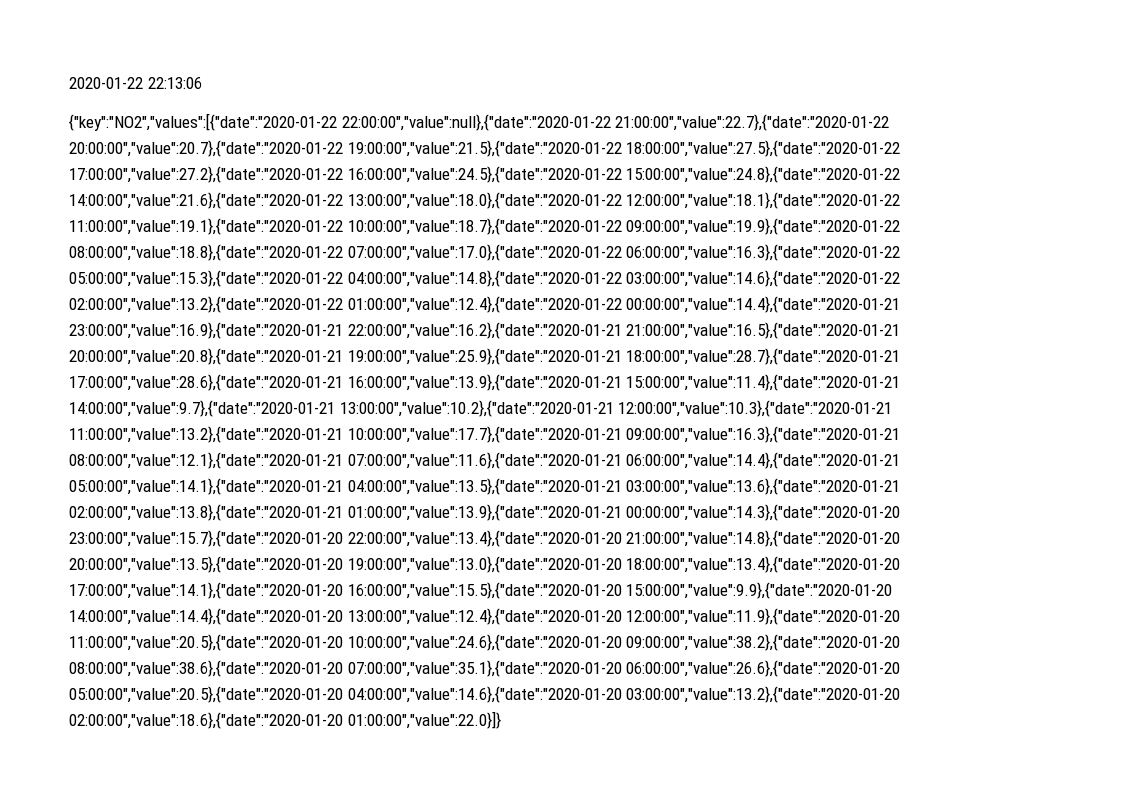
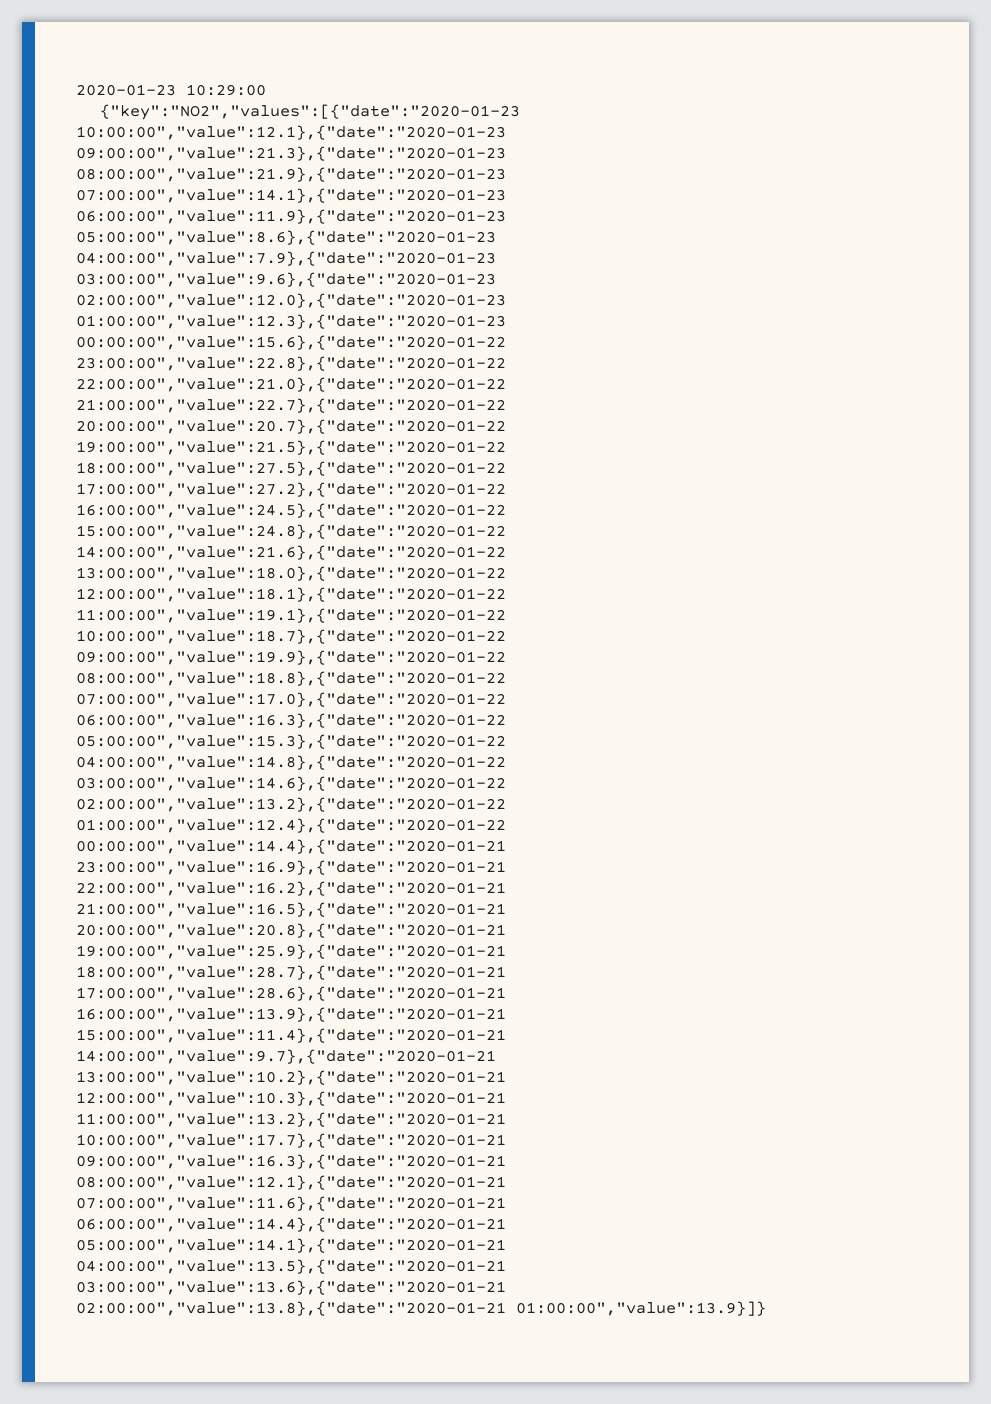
- 2020-01-22 22:13:06
- {"key":"NO2","values":[{"date":"2020-01-22 22:00:00","value":null},{"date":"2020-01-22 21:00:00","value":22.7},{"date":"2020-01-22 20:00:00","value":20.7},{"date":"2020-01-22 19:00:00","value":21.5},{"date":"2020-01-22 18:00:00","value":27.5},{"date":"2020-01-22 17:00:00","value":27.2},{"date":"2020-01-22 16:00:00","value":24.5},{"date":"2020-01-22 15:00:00","value":24.8},{"date":"2020-01-22 14:00:00","value":21.6},{"date":"2020-01-22 13:00:00","value":18.0},{"date":"2020-01-22 12:00:00","value":18.1},{"date":"2020-01-22 11:00:00","value":19.1},{"date":"2020-01-22 10:00:00","value":18.7},{"date":"2020-01-22 09:00:00","value":19.9},{"date":"2020-01-22 08:00:00","value":18.8},{"date":"2020-01-22 07:00:00","value":17.0},{"date":"2020-01-22 06:00:00","value":16.3},{"date":"2020-01-22 05:00:00","value":15.3},{"date":"2020-01-22 04:00:00","value":14.8},{"date":"2020-01-22 03:00:00","value":14.6},{"date":"2020-01-22 02:00:00","value":13.2},{"date":"2020-01-22 01:00:00","value":12.4},{"date":"2020-01-22 00:00:00","value":14.4},{"date":"2020-01-21 23:00:00","value":16.9},{"date":"2020-01-21 22:00:00","value":16.2},{"date":"2020-01-21 21:00:00","value":16.5},{"date":"2020-01-21 20:00:00","value":20.8},{"date":"2020-01-21 19:00:00","value":25.9},{"date":"2020-01-21 18:00:00","value":28.7},{"date":"2020-01-21 17:00:00","value":28.6},{"date":"2020-01-21 16:00:00","value":13.9},{"date":"2020-01-21 15:00:00","value":11.4},{"date":"2020-01-21 14:00:00","value":9.7},{"date":"2020-01-21 13:00:00","value":10.2},{"date":"2020-01-21 12:00:00","value":10.3},{"date":"2020-01-21 11:00:00","value":13.2},{"date":"2020-01-21 10:00:00","value":17.7},{"date":"2020-01-21 09:00:00","value":16.3},{"date":"2020-01-21 08:00:00","value":12.1},{"date":"2020-01-21 07:00:00","value":11.6},{"date":"2020-01-21 06:00:00","value":14.4},{"date":"2020-01-21 05:00:00","value":14.1},{"date":"2020-01-21 04:00:00","value":13.5},{"date":"2020-01-21 03:00:00","value":13.6},{"date":"2020-01-21 02:00:00","value":13.8},{"date":"2020-01-21 01:00:00","value":13.9},{"date":"2020-01-21 00:00:00","value":14.3},{"date":"2020-01-20 23:00:00","value":15.7},{"date":"2020-01-20 22:00:00","value":13.4},{"date":"2020-01-20 21:00:00","value":14.8},{"date":"2020-01-20 20:00:00","value":13.5},{"date":"2020-01-20 19:00:00","value":13.0},{"date":"2020-01-20 18:00:00","value":13.4},{"date":"2020-01-20 17:00:00","value":14.1},{"date":"2020-01-20 16:00:00","value":15.5},{"date":"2020-01-20 15:00:00","value":9.9},{"date":"2020-01-20 14:00:00","value":14.4},{"date":"2020-01-20 13:00:00","value":12.4},{"date":"2020-01-20 12:00:00","value":11.9},{"date":"2020-01-20 11:00:00","value":20.5},{"date":"2020-01-20 10:00:00","value":24.6},{"date":"2020-01-20 09:00:00","value":38.2},{"date":"2020-01-20 08:00:00","value":38.6},{"date":"2020-01-20 07:00:00","value":35.1},{"date":"2020-01-20 06:00:00","value":26.6},{"date":"2020-01-20 05:00:00","value":20.5},{"date":"2020-01-20 04:00:00","value":14.6},{"date":"2020-01-20 03:00:00","value":13.2},{"date":"2020-01-20 02:00:00","value":18.6},{"date":"2020-01-20 01:00:00","value":22.0}]}
+ 2020-01-23 10:29:00
+ {"key":"NO2","values":[{"date":"2020-01-23 10:00:00","value":12.1},{"date":"2020-01-23 09:00:00","value":21.3},{"date":"2020-01-23 08:00:00","value":21.9},{"date":"2020-01-23 07:00:00","value":14.1},{"date":"2020-01-23 06:00:00","value":11.9},{"date":"2020-01-23 05:00:00","value":8.6},{"date":"2020-01-23 04:00:00","value":7.9},{"date":"2020-01-23 03:00:00","value":9.6},{"date":"2020-01-23 02:00:00","value":12.0},{"date":"2020-01-23 01:00:00","value":12.3},{"date":"2020-01-23 00:00:00","value":15.6},{"date":"2020-01-22 23:00:00","value":22.8},{"date":"2020-01-22 22:00:00","value":21.0},{"date":"2020-01-22 21:00:00","value":22.7},{"date":"2020-01-22 20:00:00","value":20.7},{"date":"2020-01-22 19:00:00","value":21.5},{"date":"2020-01-22 18:00:00","value":27.5},{"date":"2020-01-22 17:00:00","value":27.2},{"date":"2020-01-22 16:00:00","value":24.5},{"date":"2020-01-22 15:00:00","value":24.8},{"date":"2020-01-22 14:00:00","value":21.6},{"date":"2020-01-22 13:00:00","value":18.0},{"date":"2020-01-22 12:00:00","value":18.1},{"date":"2020-01-22 11:00:00","value":19.1},{"date":"2020-01-22 10:00:00","value":18.7},{"date":"2020-01-22 09:00:00","value":19.9},{"date":"2020-01-22 08:00:00","value":18.8},{"date":"2020-01-22 07:00:00","value":17.0},{"date":"2020-01-22 06:00:00","value":16.3},{"date":"2020-01-22 05:00:00","value":15.3},{"date":"2020-01-22 04:00:00","value":14.8},{"date":"2020-01-22 03:00:00","value":14.6},{"date":"2020-01-22 02:00:00","value":13.2},{"date":"2020-01-22 01:00:00","value":12.4},{"date":"2020-01-22 00:00:00","value":14.4},{"date":"2020-01-21 23:00:00","value":16.9},{"date":"2020-01-21 22:00:00","value":16.2},{"date":"2020-01-21 21:00:00","value":16.5},{"date":"2020-01-21 20:00:00","value":20.8},{"date":"2020-01-21 19:00:00","value":25.9},{"date":"2020-01-21 18:00:00","value":28.7},{"date":"2020-01-21 17:00:00","value":28.6},{"date":"2020-01-21 16:00:00","value":13.9},{"date":"2020-01-21 15:00:00","value":11.4},{"date":"2020-01-21 14:00:00","value":9.7},{"date":"2020-01-21 13:00:00","value":10.2},{"date":"2020-01-21 12:00:00","value":10.3},{"date":"2020-01-21 11:00:00","value":13.2},{"date":"2020-01-21 10:00:00","value":17.7},{"date":"2020-01-21 09:00:00","value":16.3},{"date":"2020-01-21 08:00:00","value":12.1},{"date":"2020-01-21 07:00:00","value":11.6},{"date":"2020-01-21 06:00:00","value":14.4},{"date":"2020-01-21 05:00:00","value":14.1},{"date":"2020-01-21 04:00:00","value":13.5},{"date":"2020-01-21 03:00:00","value":13.6},{"date":"2020-01-21 02:00:00","value":13.8},{"date":"2020-01-21 01:00:00","value":13.9}]}

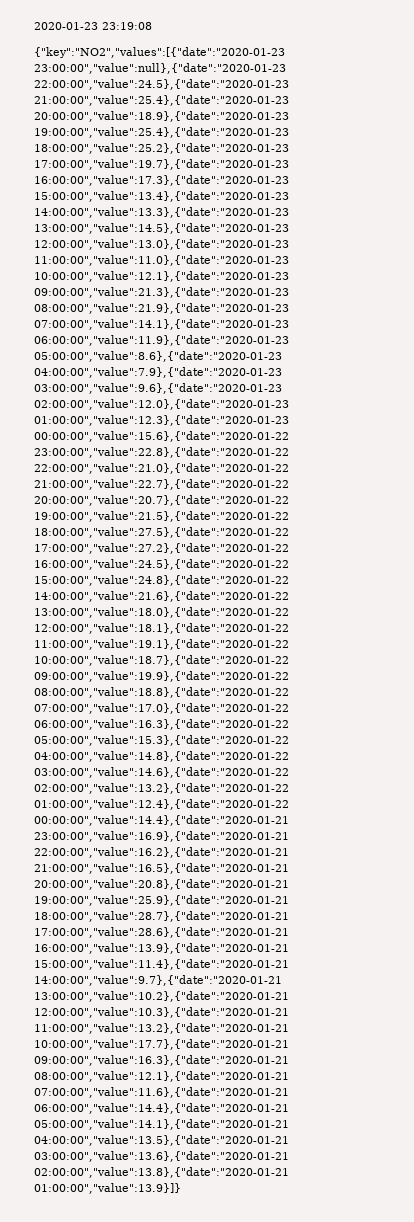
- 2020-01-23 10:29:00
+ 2020-01-23 23:19:08
- {"key":"NO2","values":[{"date":"2020-01-23 10:00:00","value":12.1},{"date":"2020-01-23 09:00:00","value":21.3},{"date":"2020-01-23 08:00:00","value":21.9},{"date":"2020-01-23 07:00:00","value":14.1},{"date":"2020-01-23 06:00:00","value":11.9},{"date":"2020-01-23 05:00:00","value":8.6},{"date":"2020-01-23 04:00:00","value":7.9},{"date":"2020-01-23 03:00:00","value":9.6},{"date":"2020-01-23 02:00:00","value":12.0},{"date":"2020-01-23 01:00:00","value":12.3},{"date":"2020-01-23 00:00:00","value":15.6},{"date":"2020-01-22 23:00:00","value":22.8},{"date":"2020-01-22 22:00:00","value":21.0},{"date":"2020-01-22 21:00:00","value":22.7},{"date":"2020-01-22 20:00:00","value":20.7},{"date":"2020-01-22 19:00:00","value":21.5},{"date":"2020-01-22 18:00:00","value":27.5},{"date":"2020-01-22 17:00:00","value":27.2},{"date":"2020-01-22 16:00:00","value":24.5},{"date":"2020-01-22 15:00:00","value":24.8},{"date":"2020-01-22 14:00:00","value":21.6},{"date":"2020-01-22 13:00:00","value":18.0},{"date":"2020-01-22 12:00:00","value":18.1},{"date":"2020-01-22 11:00:00","value":19.1},{"date":"2020-01-22 10:00:00","value":18.7},{"date":"2020-01-22 09:00:00","value":19.9},{"date":"2020-01-22 08:00:00","value":18.8},{"date":"2020-01-22 07:00:00","value":17.0},{"date":"2020-01-22 06:00:00","value":16.3},{"date":"2020-01-22 05:00:00","value":15.3},{"date":"2020-01-22 04:00:00","value":14.8},{"date":"2020-01-22 03:00:00","value":14.6},{"date":"2020-01-22 02:00:00","value":13.2},{"date":"2020-01-22 01:00:00","value":12.4},{"date":"2020-01-22 00:00:00","value":14.4},{"date":"2020-01-21 23:00:00","value":16.9},{"date":"2020-01-21 22:00:00","value":16.2},{"date":"2020-01-21 21:00:00","value":16.5},{"date":"2020-01-21 20:00:00","value":20.8},{"date":"2020-01-21 19:00:00","value":25.9},{"date":"2020-01-21 18:00:00","value":28.7},{"date":"2020-01-21 17:00:00","value":28.6},{"date":"2020-01-21 16:00:00","value":13.9},{"date":"2020-01-21 15:00:00","value":11.4},{"date":"2020-01-21 14:00:00","value":9.7},{"date":"2020-01-21 13:00:00","value":10.2},{"date":"2020-01-21 12:00:00","value":10.3},{"date":"2020-01-21 11:00:00","value":13.2},{"date":"2020-01-21 10:00:00","value":17.7},{"date":"2020-01-21 09:00:00","value":16.3},{"date":"2020-01-21 08:00:00","value":12.1},{"date":"2020-01-21 07:00:00","value":11.6},{"date":"2020-01-21 06:00:00","value":14.4},{"date":"2020-01-21 05:00:00","value":14.1},{"date":"2020-01-21 04:00:00","value":13.5},{"date":"2020-01-21 03:00:00","value":13.6},{"date":"2020-01-21 02:00:00","value":13.8},{"date":"2020-01-21 01:00:00","value":13.9}]}
+ {"key":"NO2","values":[{"date":"2020-01-23 23:00:00","value":null},{"date":"2020-01-23 22:00:00","value":24.5},{"date":"2020-01-23 21:00:00","value":25.4},{"date":"2020-01-23 20:00:00","value":18.9},{"date":"2020-01-23 19:00:00","value":25.4},{"date":"2020-01-23 18:00:00","value":25.2},{"date":"2020-01-23 17:00:00","value":19.7},{"date":"2020-01-23 16:00:00","value":17.3},{"date":"2020-01-23 15:00:00","value":13.4},{"date":"2020-01-23 14:00:00","value":13.3},{"date":"2020-01-23 13:00:00","value":14.5},{"date":"2020-01-23 12:00:00","value":13.0},{"date":"2020-01-23 11:00:00","value":11.0},{"date":"2020-01-23 10:00:00","value":12.1},{"date":"2020-01-23 09:00:00","value":21.3},{"date":"2020-01-23 08:00:00","value":21.9},{"date":"2020-01-23 07:00:00","value":14.1},{"date":"2020-01-23 06:00:00","value":11.9},{"date":"2020-01-23 05:00:00","value":8.6},{"date":"2020-01-23 04:00:00","value":7.9},{"date":"2020-01-23 03:00:00","value":9.6},{"date":"2020-01-23 02:00:00","value":12.0},{"date":"2020-01-23 01:00:00","value":12.3},{"date":"2020-01-23 00:00:00","value":15.6},{"date":"2020-01-22 23:00:00","value":22.8},{"date":"2020-01-22 22:00:00","value":21.0},{"date":"2020-01-22 21:00:00","value":22.7},{"date":"2020-01-22 20:00:00","value":20.7},{"date":"2020-01-22 19:00:00","value":21.5},{"date":"2020-01-22 18:00:00","value":27.5},{"date":"2020-01-22 17:00:00","value":27.2},{"date":"2020-01-22 16:00:00","value":24.5},{"date":"2020-01-22 15:00:00","value":24.8},{"date":"2020-01-22 14:00:00","value":21.6},{"date":"2020-01-22 13:00:00","value":18.0},{"date":"2020-01-22 12:00:00","value":18.1},{"date":"2020-01-22 11:00:00","value":19.1},{"date":"2020-01-22 10:00:00","value":18.7},{"date":"2020-01-22 09:00:00","value":19.9},{"date":"2020-01-22 08:00:00","value":18.8},{"date":"2020-01-22 07:00:00","value":17.0},{"date":"2020-01-22 06:00:00","value":16.3},{"date":"2020-01-22 05:00:00","value":15.3},{"date":"2020-01-22 04:00:00","value":14.8},{"date":"2020-01-22 03:00:00","value":14.6},{"date":"2020-01-22 02:00:00","value":13.2},{"date":"2020-01-22 01:00:00","value":12.4},{"date":"2020-01-22 00:00:00","value":14.4},{"date":"2020-01-21 23:00:00","value":16.9},{"date":"2020-01-21 22:00:00","value":16.2},{"date":"2020-01-21 21:00:00","value":16.5},{"date":"2020-01-21 20:00:00","value":20.8},{"date":"2020-01-21 19:00:00","value":25.9},{"date":"2020-01-21 18:00:00","value":28.7},{"date":"2020-01-21 17:00:00","value":28.6},{"date":"2020-01-21 16:00:00","value":13.9},{"date":"2020-01-21 15:00:00","value":11.4},{"date":"2020-01-21 14:00:00","value":9.7},{"date":"2020-01-21 13:00:00","value":10.2},{"date":"2020-01-21 12:00:00","value":10.3},{"date":"2020-01-21 11:00:00","value":13.2},{"date":"2020-01-21 10:00:00","value":17.7},{"date":"2020-01-21 09:00:00","value":16.3},{"date":"2020-01-21 08:00:00","value":12.1},{"date":"2020-01-21 07:00:00","value":11.6},{"date":"2020-01-21 06:00:00","value":14.4},{"date":"2020-01-21 05:00:00","value":14.1},{"date":"2020-01-21 04:00:00","value":13.5},{"date":"2020-01-21 03:00:00","value":13.6},{"date":"2020-01-21 02:00:00","value":13.8},{"date":"2020-01-21 01:00:00","value":13.9}]}

